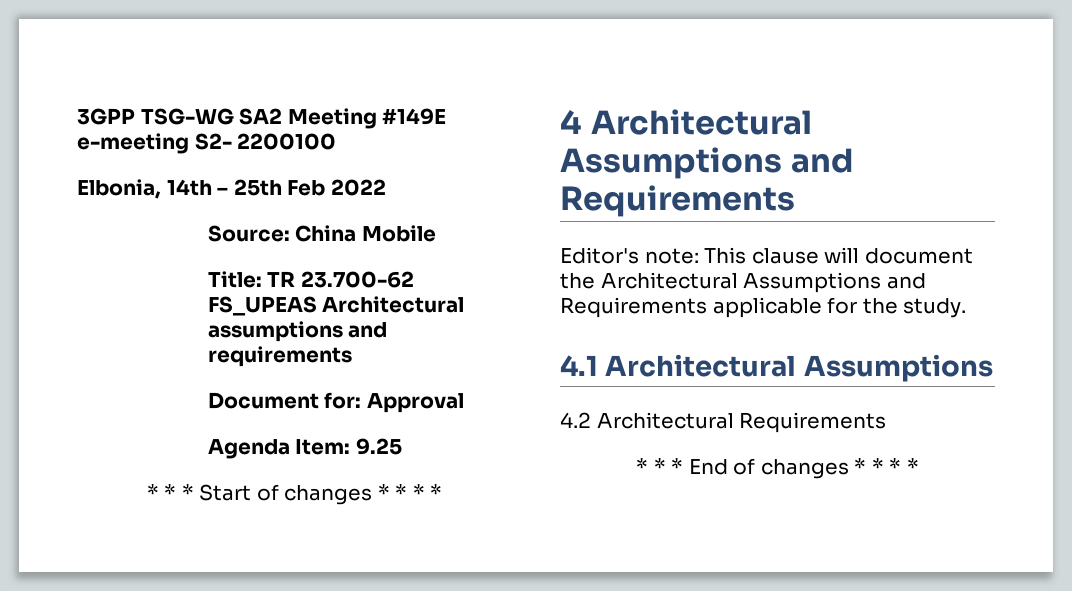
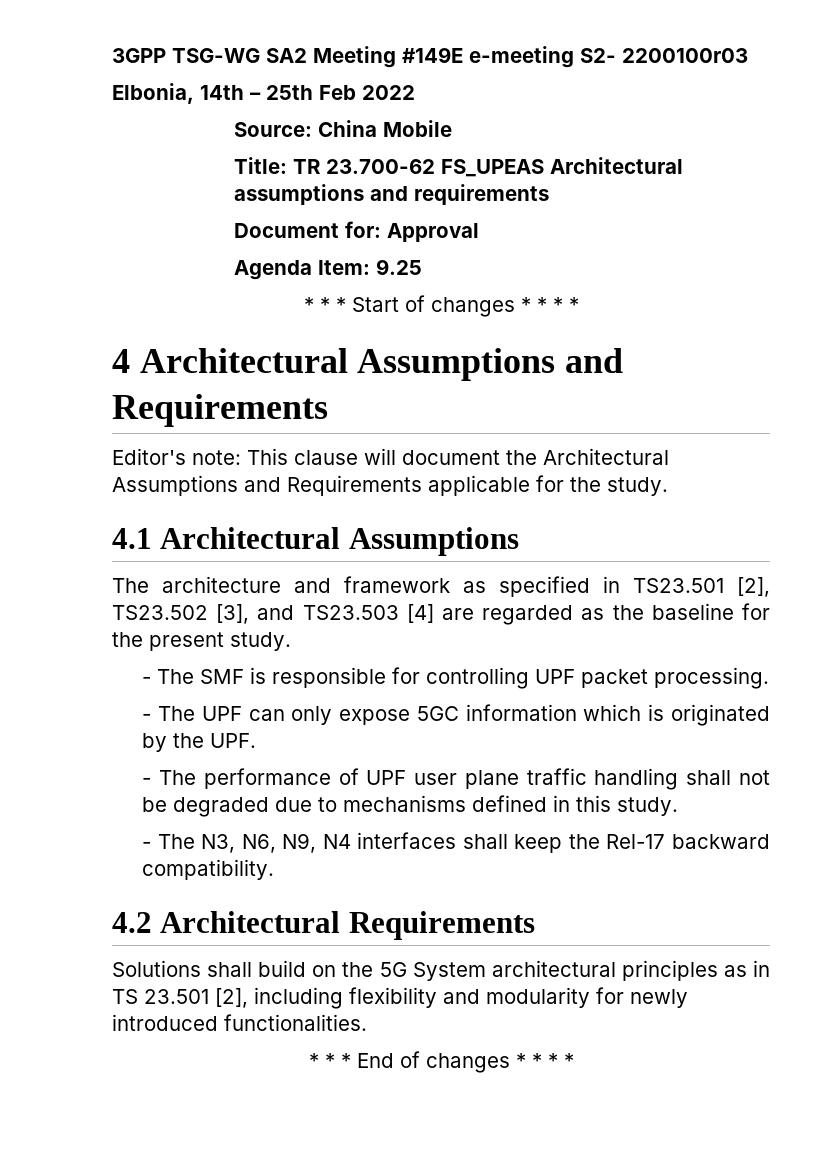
- 3GPP TSG-WG SA2 Meeting #149E e-meeting S2- 2200100
+ 3GPP TSG-WG SA2 Meeting #149E e-meeting S2- 2200100r03
+ The architecture and framework as specified in TS23.501 [2], TS23.502 [3], and TS23.503 [4] are regarded as the baseline for the present study.
+ - The SMF is responsible for controlling UPF packet processing.
+ - The UPF can only expose 5GC information which is originated by the UPF.
+ - The performance of UPF user plane traffic handling shall not be degraded due to mechanisms defined in this study.
+ - The N3, N6, N9, N4 interfaces shall keep the Rel-17 backward compatibility.
  4.2 Architectural Requirements
+ Solutions shall build on the 5G System architectural principles as in TS 23.501 [2], including flexibility and modularity for newly introduced functionalities.

